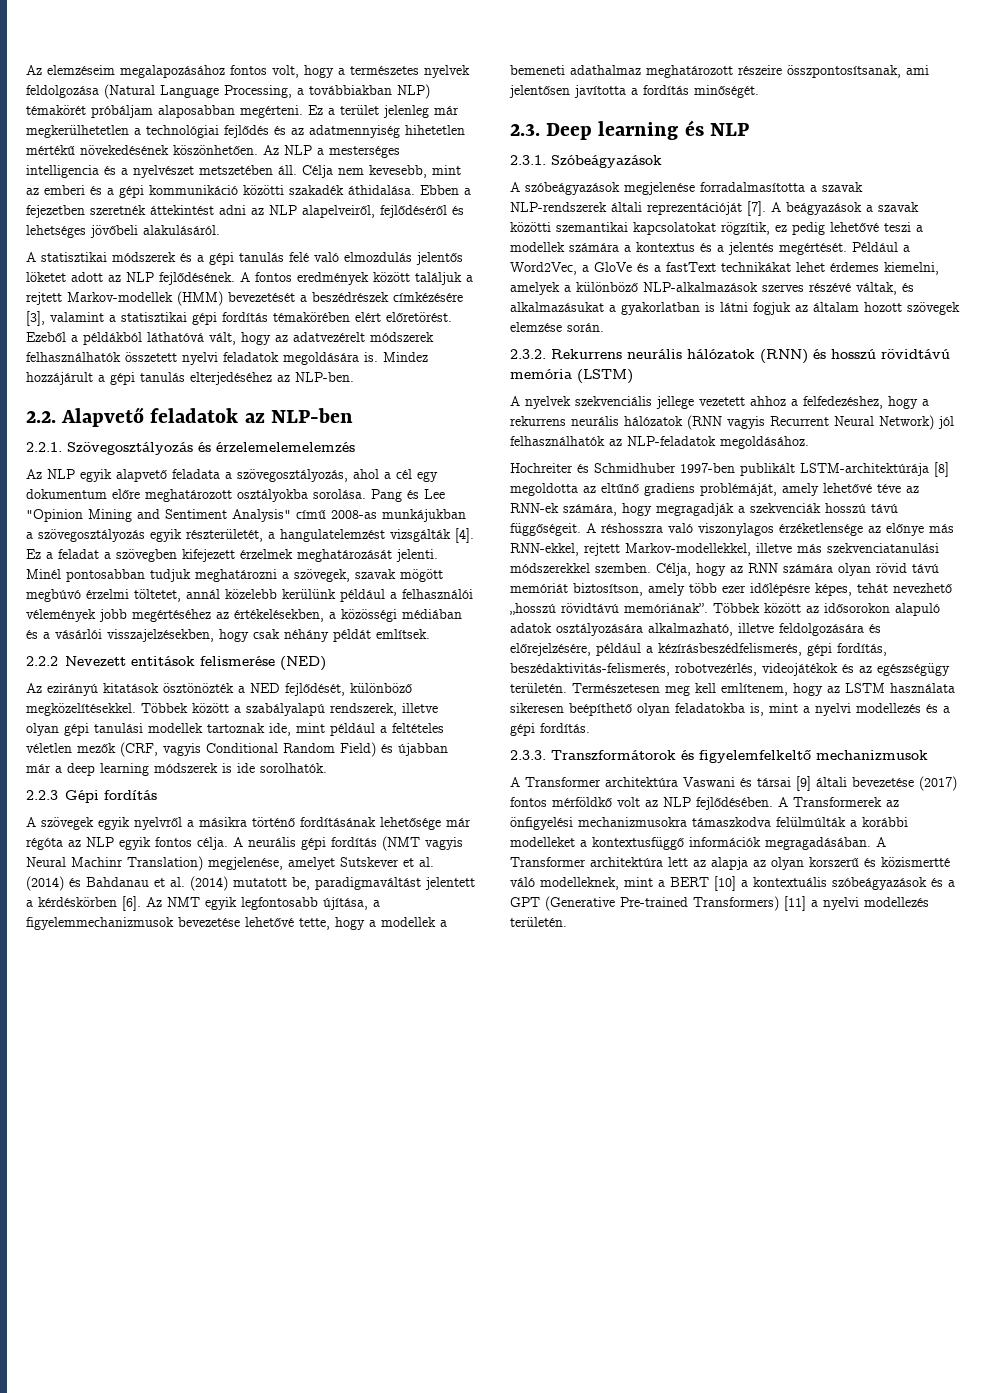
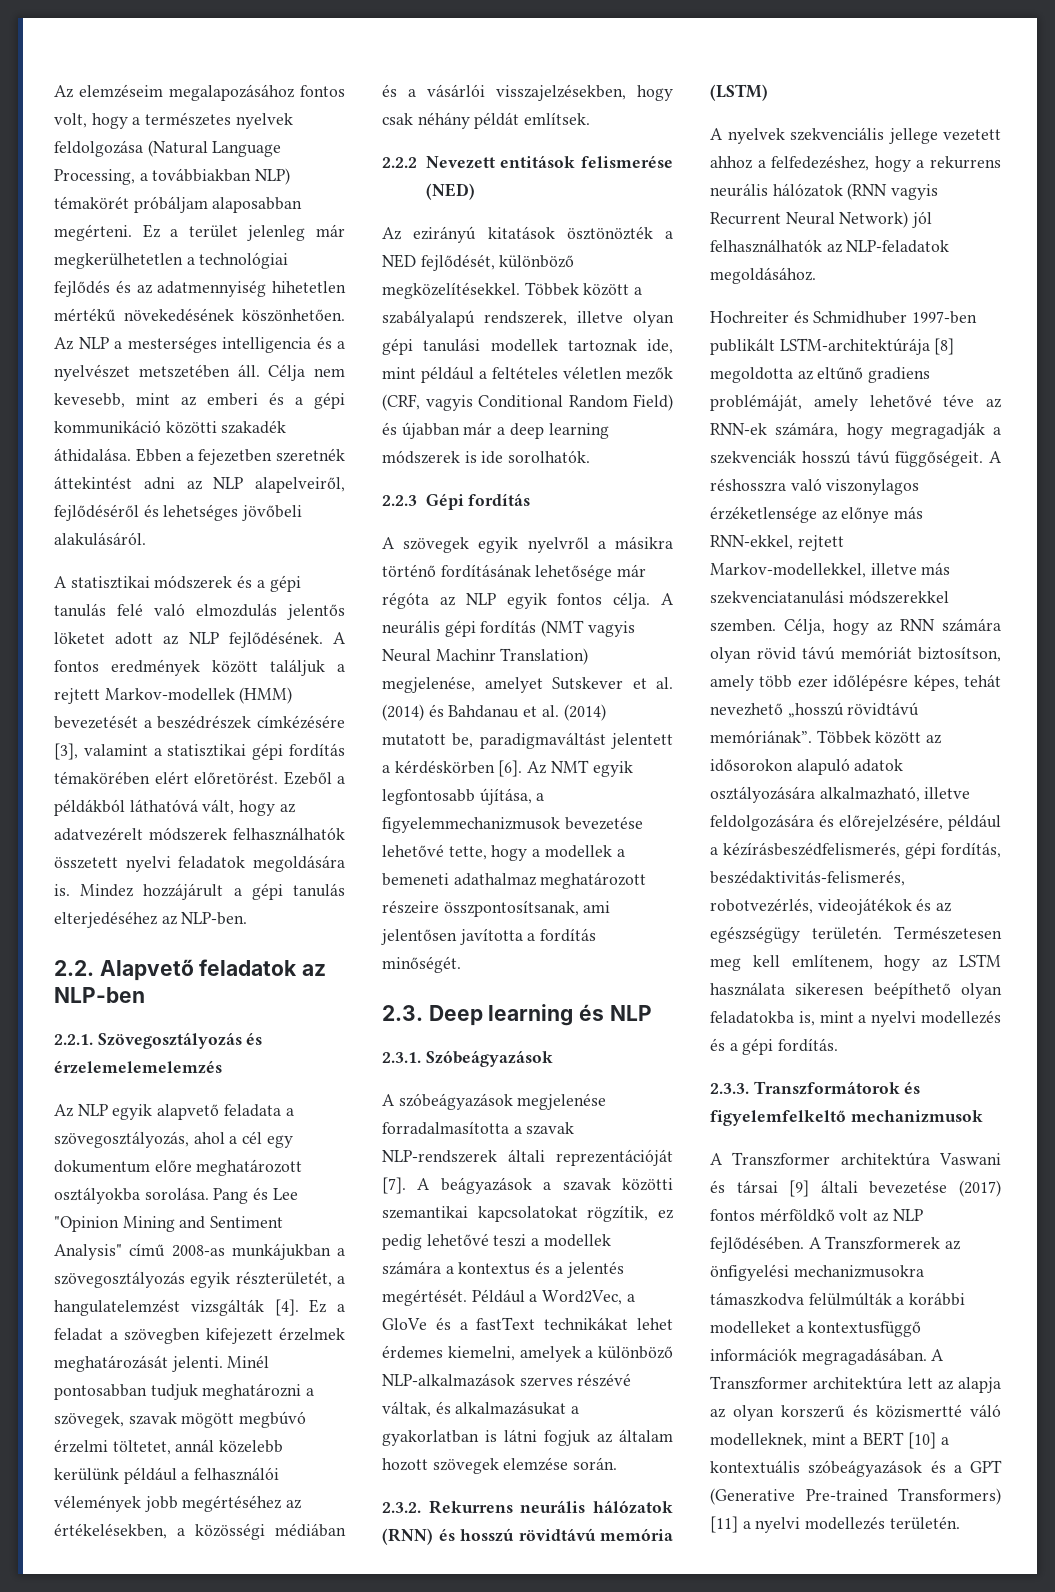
- A Transformer architektúra Vaswani és társai [9] általi bevezetése (2017) fontos mérföldkő volt az NLP fejlődésében.
+ A Transzformer architektúra Vaswani és társai [9] általi bevezetése (2017) fontos mérföldkő volt az NLP fejlődésében.
- A Transformerek az önfigyelési mechanizmusokra támaszkodva felülmúlták a korábbi modelleket a kontextusfüggő információk megragadásában.
+ A Transzformerek az önfigyelési mechanizmusokra támaszkodva felülmúlták a korábbi modelleket a kontextusfüggő információk megragadásában.
- A Transformer architektúra lett az alapja az olyan korszerű és közismertté váló modelleknek, mint a BERT [10] a kontextuális szóbeágyazások és a GPT (Generative Pre-trained Transformers) [11] a nyelvi modellezés területén.
+ A Transzformer architektúra lett az alapja az olyan korszerű és közismertté váló modelleknek, mint a BERT [10] a kontextuális szóbeágyazások és a GPT (Generative Pre-trained Transformers) [11] a nyelvi modellezés területén.

